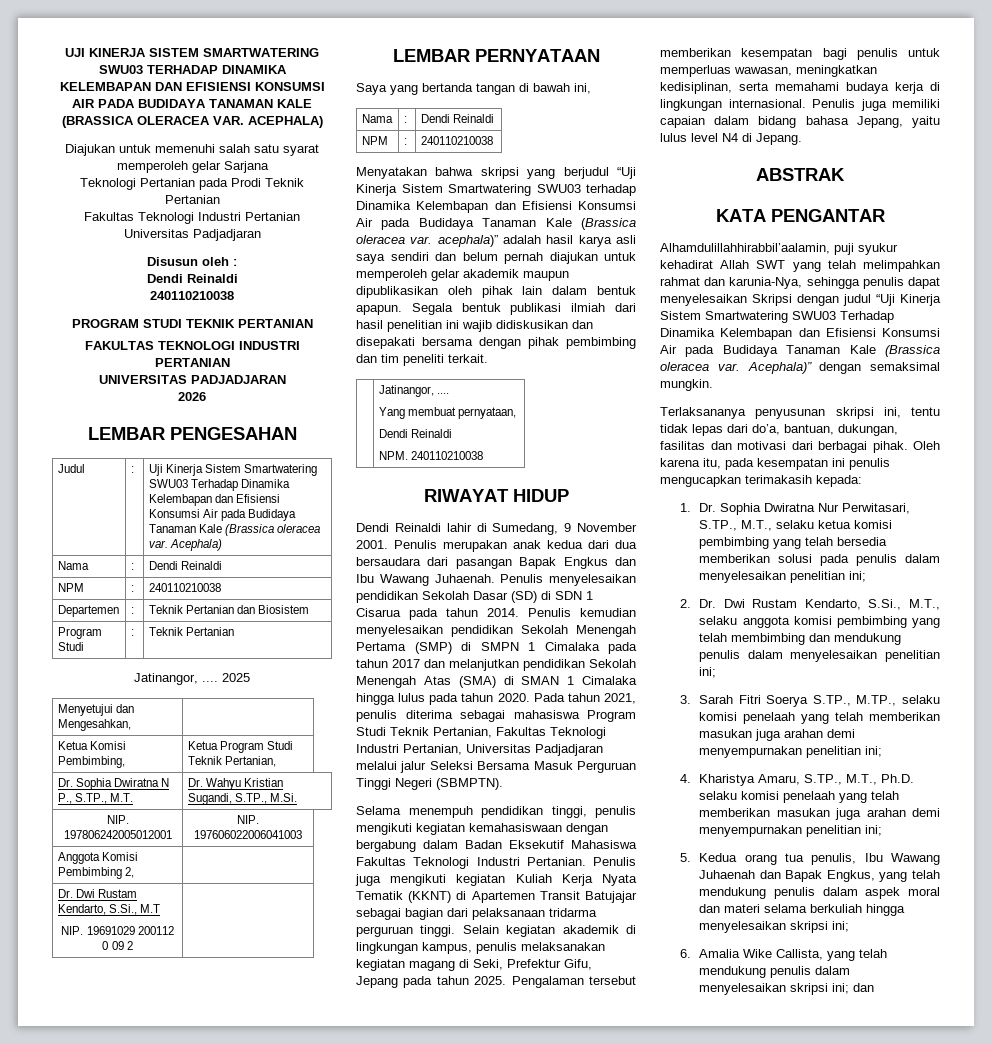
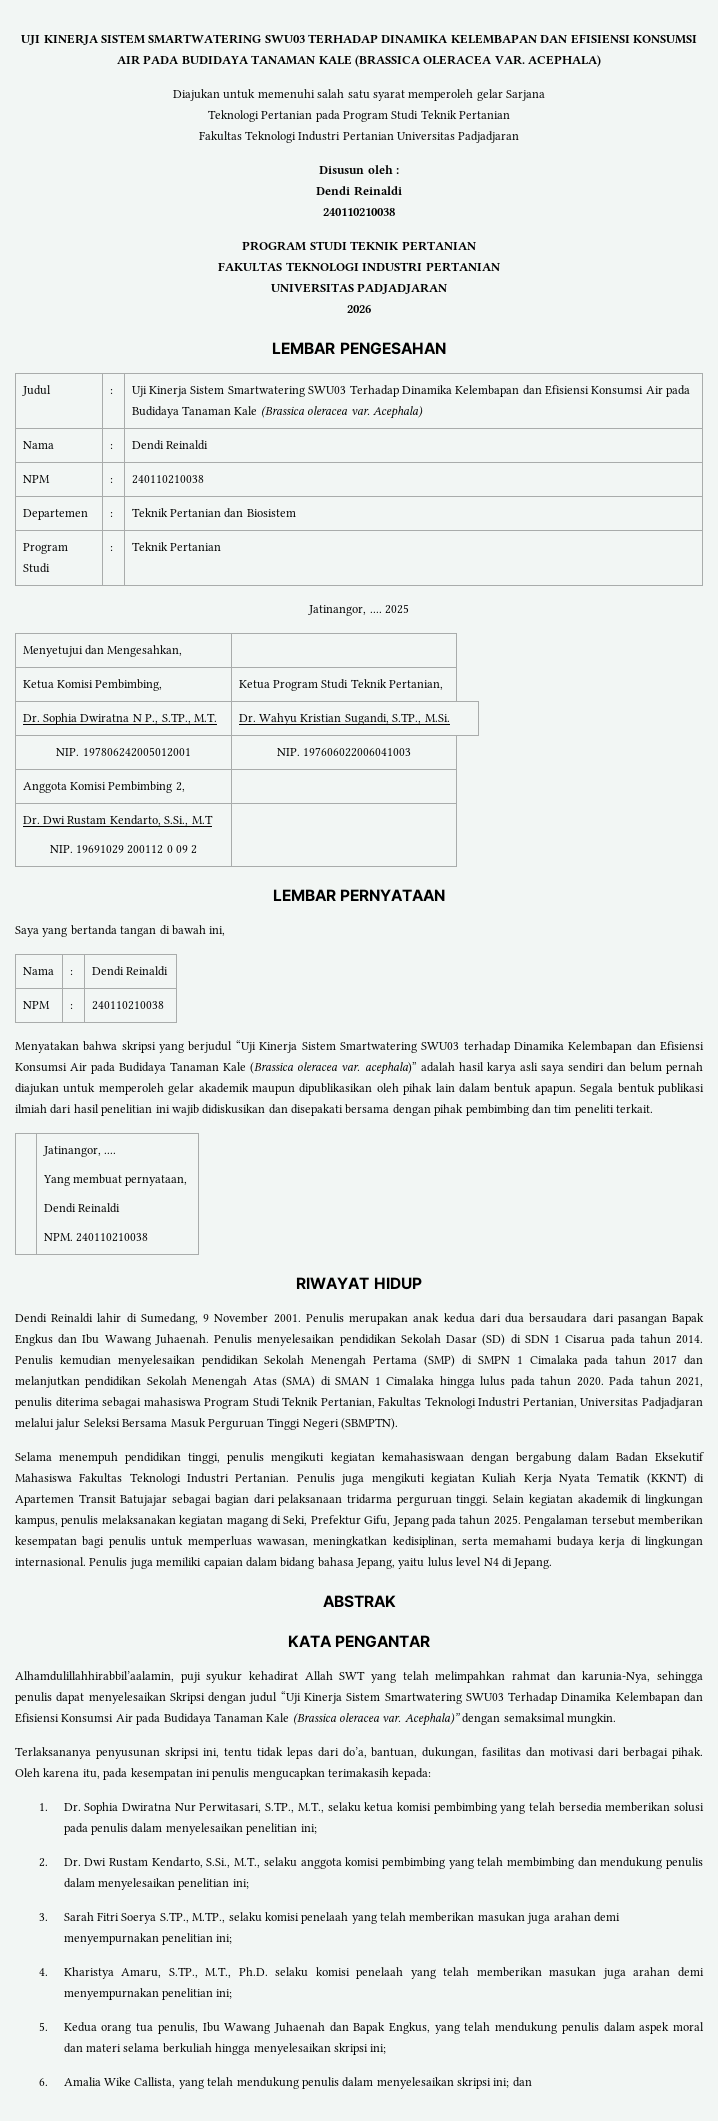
- Teknologi Pertanian pada Prodi Teknik Pertanian
+ Teknologi Pertanian pada Program Studi Teknik Pertanian

